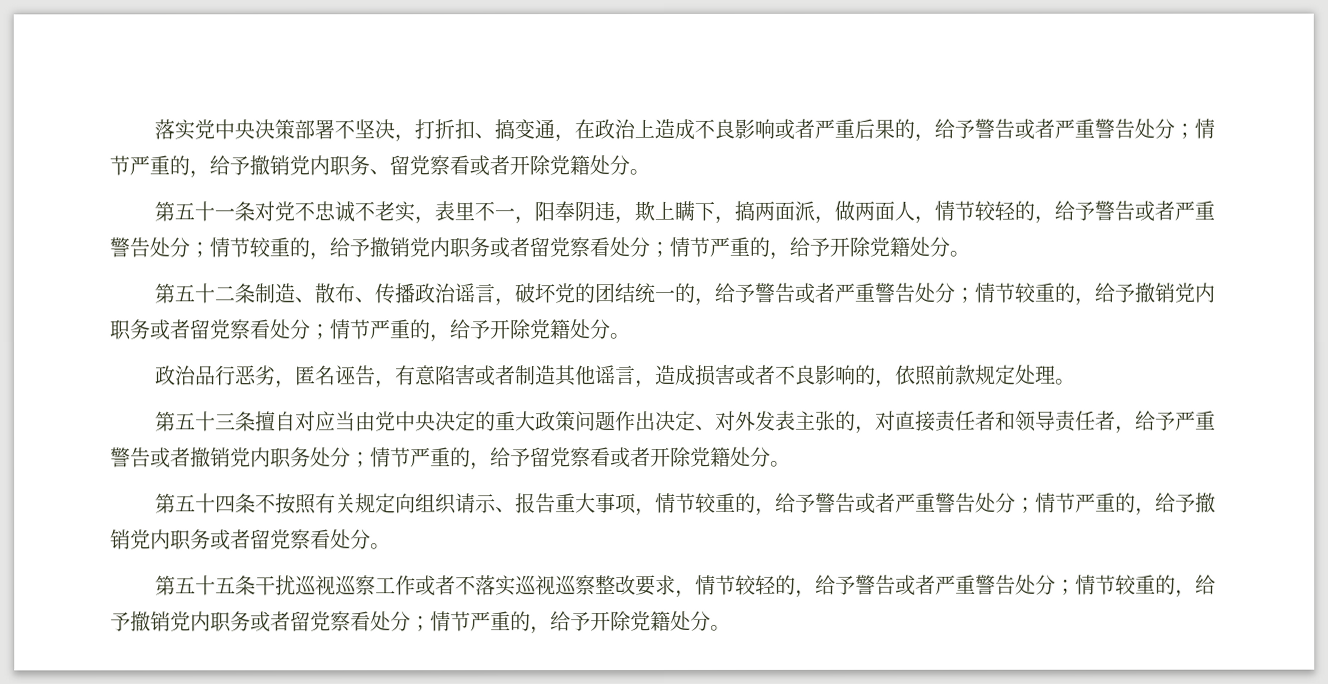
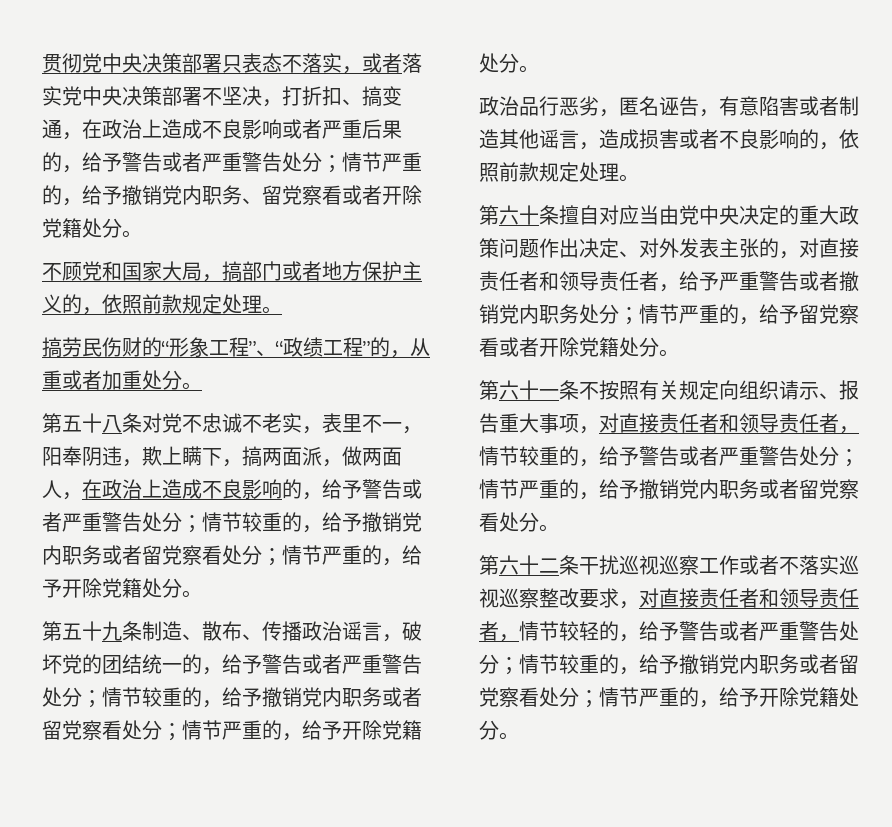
- 落实党中央决策部署不坚决，打折扣、搞变通，在政治上造成不良影响或者严重后果的，给予警告或者严重警告处分；情节严重的，给予撤销党内职务、留党察看或者开除党籍处分。
+ 贯彻党中央决策部署只表态不落实，或者落实党中央决策部署不坚决，打折扣、搞变通，在政治上造成不良影响或者严重后果的，给予警告或者严重警告处分；情节严重的，给予撤销党内职务、留党察看或者开除党籍处分。
- 第五十一条对党不忠诚不老实，表里不一，阳奉阴违，欺上瞒下，搞两面派，做两面人，情节较轻的，给予警告或者严重警告处分；情节较重的，给予撤销党内职务或者留党察看处分；情节严重的，给予开除党籍处分。
+ 不顾党和国家大局，搞部门或者地方保护主义的，依照前款规定处理。
+ 搞劳民伤财的“形象工程”、“政绩工程”的，从重或者加重处分。
+ 第五十八条对党不忠诚不老实，表里不一，阳奉阴违，欺上瞒下，搞两面派，做两面人，在政治上造成不良影响的，给予警告或者严重警告处分；情节较重的，给予撤销党内职务或者留党察看处分；情节严重的，给予开除党籍处分。
- 第五十二条制造、散布、传播政治谣言，破坏党的团结统一的，给予警告或者严重警告处分；情节较重的，给予撤销党内职务或者留党察看处分；情节严重的，给予开除党籍处分。
+ 第五十九条制造、散布、传播政治谣言，破坏党的团结统一的，给予警告或者严重警告处分；情节较重的，给予撤销党内职务或者留党察看处分；情节严重的，给予开除党籍处分。
- 第五十三条擅自对应当由党中央决定的重大政策问题作出决定、对外发表主张的，对直接责任者和领导责任者，给予严重警告或者撤销党内职务处分；情节严重的，给予留党察看或者开除党籍处分。
+ 第六十条擅自对应当由党中央决定的重大政策问题作出决定、对外发表主张的，对直接责任者和领导责任者，给予严重警告或者撤销党内职务处分；情节严重的，给予留党察看或者开除党籍处分。
- 第五十四条不按照有关规定向组织请示、报告重大事项，情节较重的，给予警告或者严重警告处分；情节严重的，给予撤销党内职务或者留党察看处分。
+ 第六十一条不按照有关规定向组织请示、报告重大事项，对直接责任者和领导责任者，情节较重的，给予警告或者严重警告处分；情节严重的，给予撤销党内职务或者留党察看处分。
- 第五十五条干扰巡视巡察工作或者不落实巡视巡察整改要求，情节较轻的，给予警告或者严重警告处分；情节较重的，给予撤销党内职务或者留党察看处分；情节严重的，给予开除党籍处分。
+ 第六十二条干扰巡视巡察工作或者不落实巡视巡察整改要求，对直接责任者和领导责任者，情节较轻的，给予警告或者严重警告处分；情节较重的，给予撤销党内职务或者留党察看处分；情节严重的，给予开除党籍处分。

